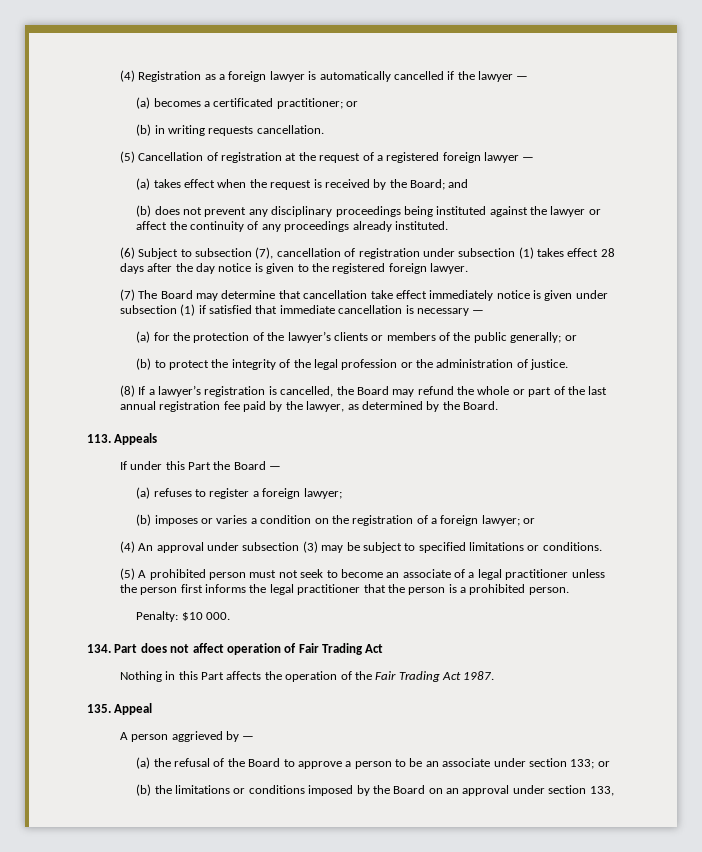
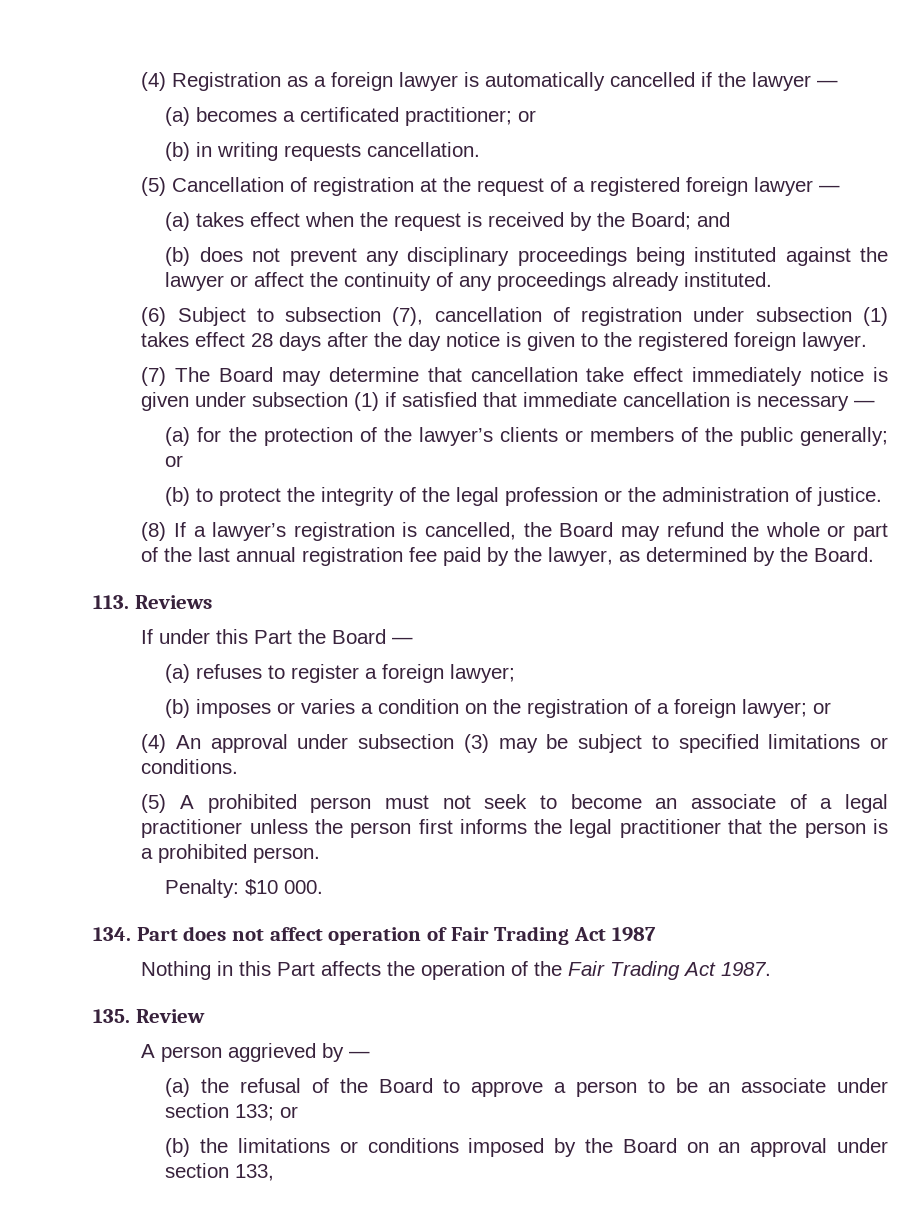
- 113. Appeals
+ 113. Reviews
- 134. Part does not affect operation of Fair Trading Act
+ 134. Part does not affect operation of Fair Trading Act 1987
- 135. Appeal
+ 135. Review

